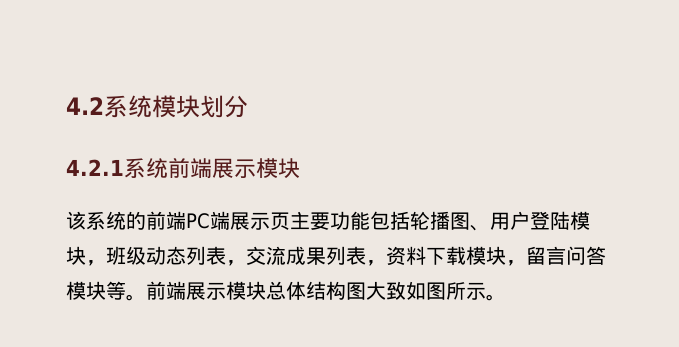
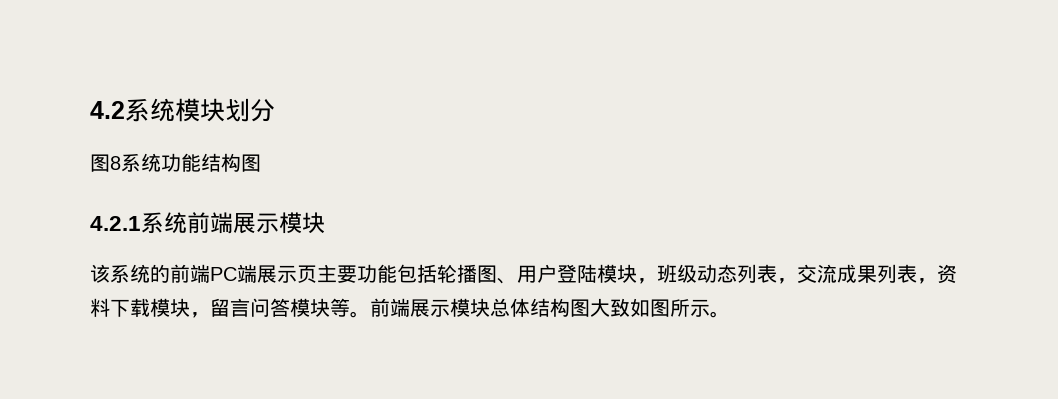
+ 图8系统功能结构图

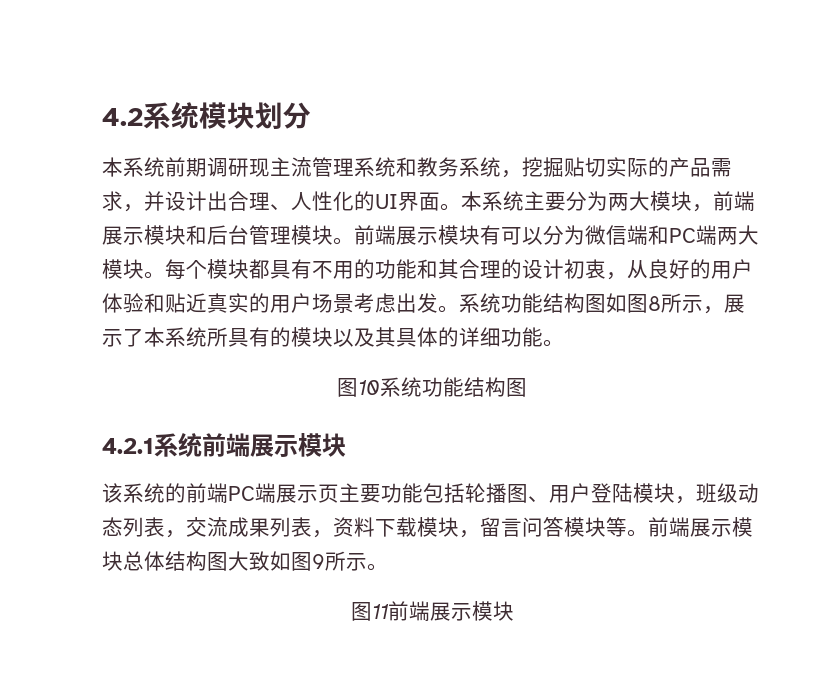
- 图8系统功能结构图
+ 本系统前期调研现主流管理系统和教务系统，挖掘贴切实际的产品需求，并设计出合理、人性化的UI界面。本系统主要分为两大模块，前端展示模块和后台管理模块。前端展示模块有可以分为微信端和PC端两大模块。每个模块都具有不用的功能和其合理的设计初衷，从良好的用户体验和贴近真实的用户场景考虑出发。系统功能结构图如图8所示，展示了本系统所具有的模块以及其具体的详细功能。
+ 图10系统功能结构图
- 前端展示模块总体结构图大致如图所示。
+ 前端展示模块总体结构图大致如图9所示。
+ 图11前端展示模块

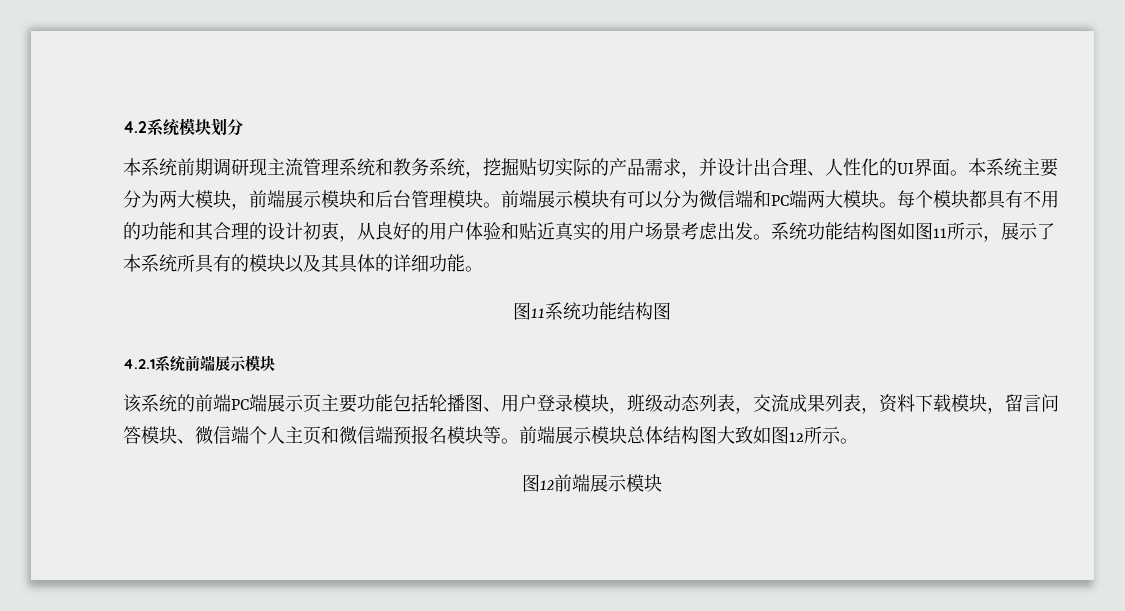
- 系统功能结构图如图8所示，展示了本系统所具有的模块以及其具体的详细功能。
+ 系统功能结构图如图11所示，展示了本系统所具有的模块以及其具体的详细功能。
- 图10系统功能结构图
+ 图11系统功能结构图
- 该系统的前端PC端展示页主要功能包括轮播图、用户登陆模块，班级动态列表，交流成果列表，资料下载模块，留言问答模块等。
+ 该系统的前端PC端展示页主要功能包括轮播图、用户登录模块，班级动态列表，交流成果列表，资料下载模块，留言问答模块、微信端个人主页和微信端预报名模块等。
- 前端展示模块总体结构图大致如图9所示。
+ 前端展示模块总体结构图大致如图12所示。
- 图11前端展示模块
+ 图12前端展示模块

